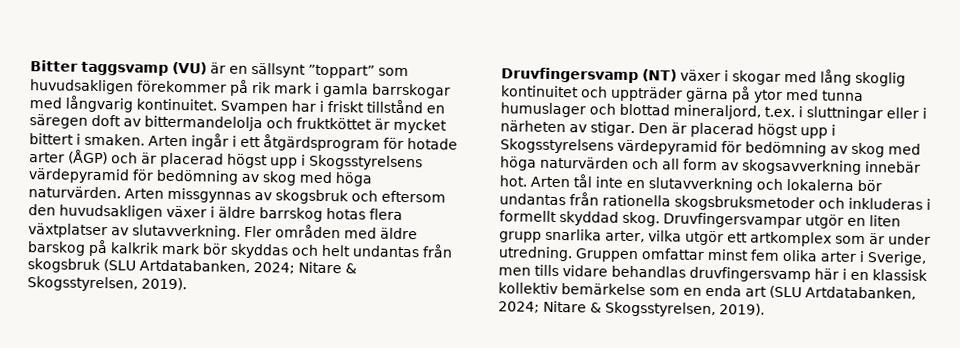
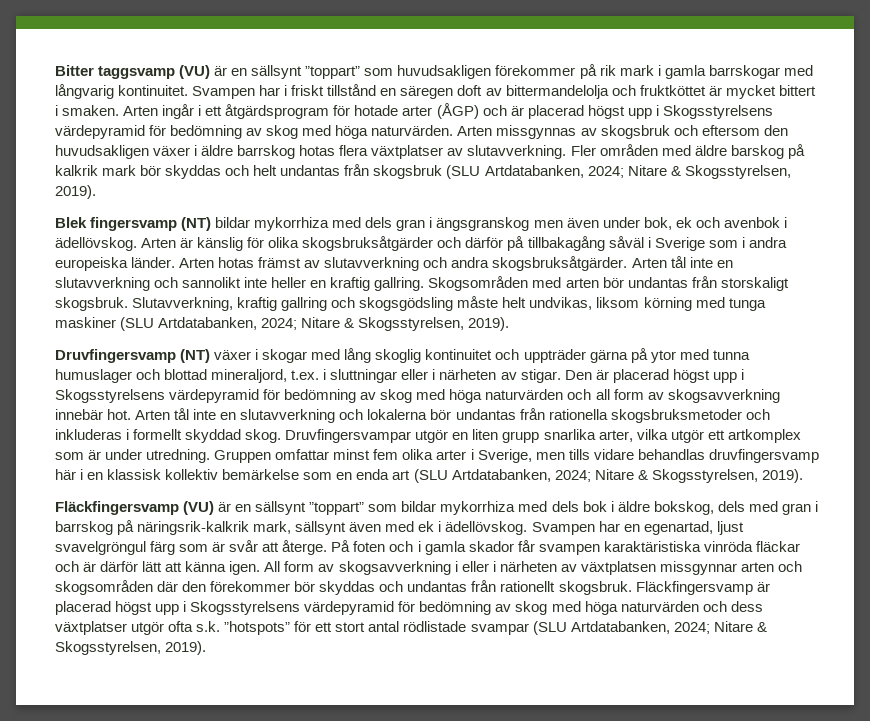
+ Blek fingersvamp (NT) bildar mykorrhiza med dels gran i ängsgranskog men även under bok, ek och avenbok i ädellövskog. Arten är känslig för olika skogsbruksåtgärder och därför på tillbakagång såväl i Sverige som i andra europeiska länder. Arten hotas främst av slutavverkning och andra skogsbruksåtgärder. Arten tål inte en slutavverkning och sannolikt inte heller en kraftig gallring. Skogsområden med arten bör undantas från storskaligt skogsbruk. Slutavverkning, kraftig gallring och skogsgödsling måste helt undvikas, liksom körning med tunga maskiner (SLU Artdatabanken, 2024; Nitare & Skogsstyrelsen, 2019).
+ Fläckfingersvamp (VU) är en sällsynt ”toppart” som bildar mykorrhiza med dels bok i äldre bokskog, dels med gran i barrskog på näringsrik-kalkrik mark, sällsynt även med ek i ädellövskog. Svampen har en egenartad, ljust svavelgröngul färg som är svår att återge. På foten och i gamla skador får svampen karaktäristiska vinröda fläckar och är därför lätt att känna igen. All form av skogsavverkning i eller i närheten av växtplatsen missgynnar arten och skogsområden där den förekommer bör skyddas och undantas från rationellt skogsbruk. Fläckfingersvamp är placerad högst upp i Skogsstyrelsens värdepyramid för bedömning av skog med höga naturvärden och dess växtplatser utgör ofta s.k. ”hotspots” för ett stort antal rödlistade svampar (SLU Artdatabanken, 2024; Nitare & Skogsstyrelsen, 2019).

